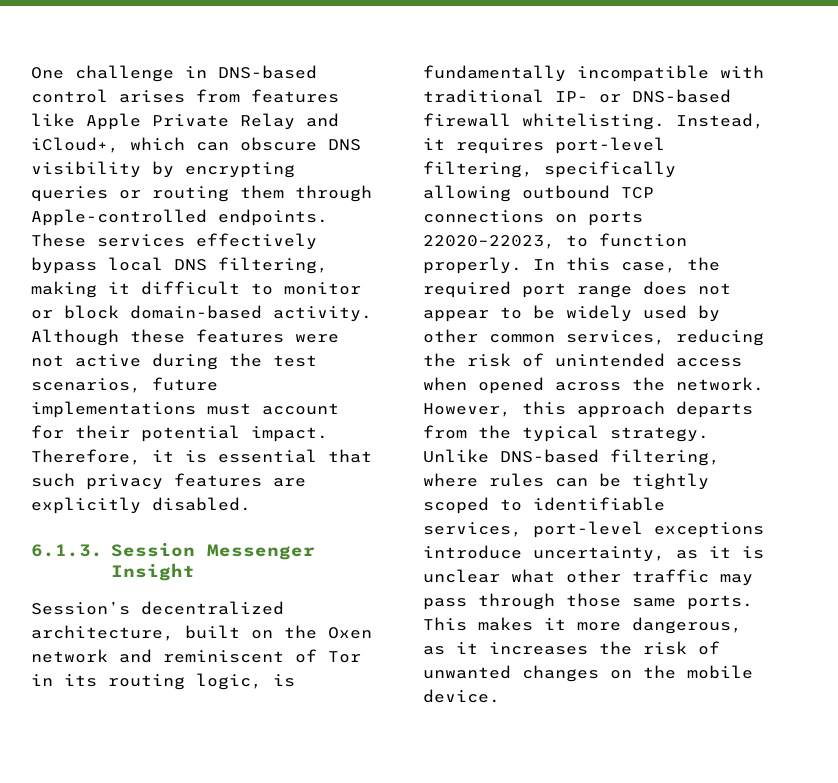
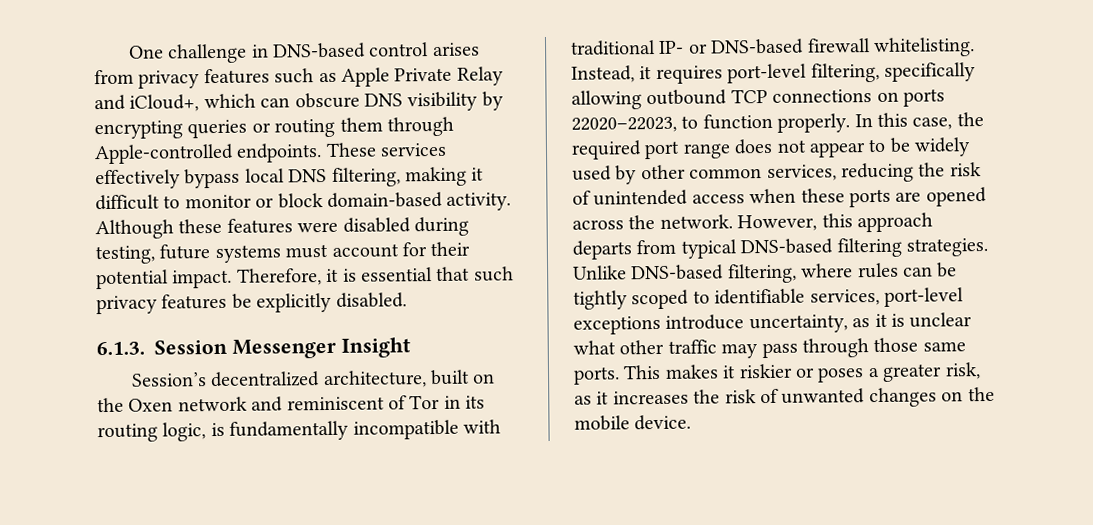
- One challenge in DNS-based control arises from features like Apple Private Relay and iCloud+, which can obscure DNS visibility by encrypting queries or routing them through Apple-controlled endpoints.
+ One challenge in DNS-based control arises from privacy features such as Apple Private Relay and iCloud+, which can obscure DNS visibility by encrypting queries or routing them through Apple-controlled endpoints.
- Although these features were not active during the test scenarios, future implementations must account for their potential impact.
+ Although these features were disabled during testing, future systems must account for their potential impact.
- Therefore, it is essential that such privacy features are explicitly disabled.
+ Therefore, it is essential that such privacy features be explicitly disabled.
- In this case, the required port range does not appear to be widely used by other common services, reducing the risk of unintended access when opened across the network.
+ In this case, the required port range does not appear to be widely used by other common services, reducing the risk of unintended access when these ports are opened across the network.
- However, this approach departs from the typical strategy.
+ However, this approach departs from typical DNS-based filtering strategies.
- This makes it more dangerous, as it increases the risk of unwanted changes on the mobile device.
+ This makes it riskier or poses a greater risk, as it increases the risk of unwanted changes on the mobile device.

